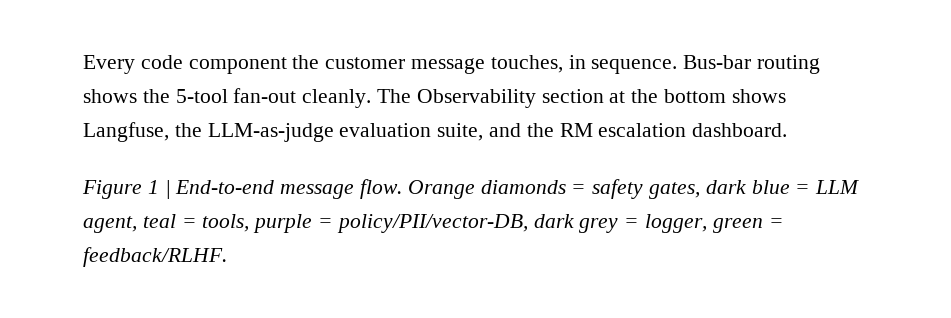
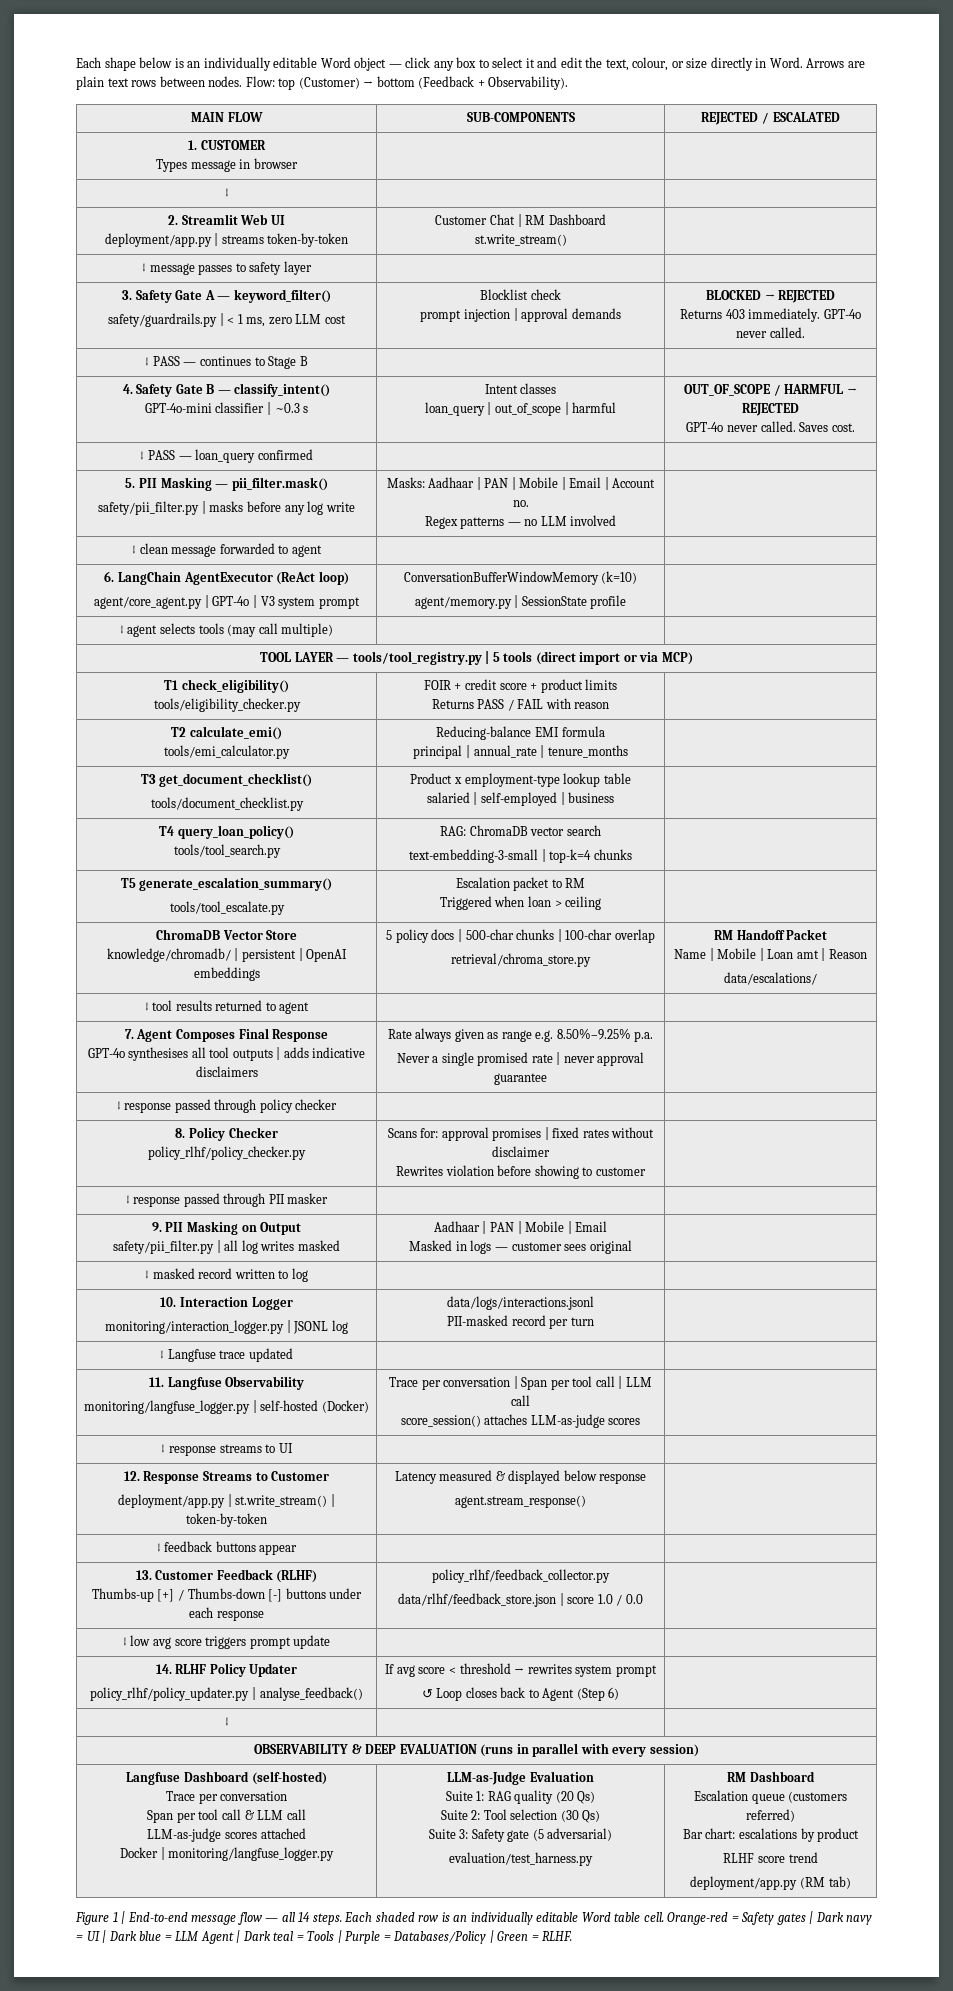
- Every code component the customer message touches, in sequence. Bus-bar routing shows the 5-tool fan-out cleanly. The Observability section at the bottom shows Langfuse, the LLM-as-judge evaluation suite, and the RM escalation dashboard.
+ Each shape below is an individually editable Word object — click any box to select it and edit the text, colour, or size directly in Word. Arrows are plain text rows between nodes. Flow: top (Customer) → bottom (Feedback + Observability).
+ MAIN FLOW | SUB-COMPONENTS | REJECTED / ESCALATED
+ 1. CUSTOMER
+ Types message in browser | |
+ ↓ | |
+ 2. Streamlit Web UI
+ deployment/app.py | streams token-by-token | Customer Chat | RM Dashboard
+ st.write_stream() |
+ ↓ message passes to safety layer | |
+ 3. Safety Gate A — keyword_filter()
+ safety/guardrails.py | < 1 ms, zero LLM cost | Blocklist check
+ prompt injection | approval demands | BLOCKED → REJECTED
+ Returns 403 immediately. GPT-4o never called.
+ ↓ PASS — continues to Stage B | |
+ 4. Safety Gate B — classify_intent()
+ GPT-4o-mini classifier | ~0.3 s | Intent classes
+ loan_query | out_of_scope | harmful | OUT_OF_SCOPE / HARMFUL → REJECTED
+ GPT-4o never called. Saves cost.
+ ↓ PASS — loan_query confirmed | |
+ 5. PII Masking — pii_filter.mask()
+ safety/pii_filter.py | masks before any log write | Masks: Aadhaar | PAN | Mobile | Email | Account no.
+ Regex patterns — no LLM involved |
+ ↓ clean message forwarded to agent | |
+ 6. LangChain AgentExecutor (ReAct loop)
+ agent/core_agent.py | GPT-4o | V3 system prompt | ConversationBufferWindowMemory (k=10)
+ agent/memory.py | SessionState profile |
+ ↓ agent selects tools (may call multiple) | |
+ TOOL LAYER — tools/tool_registry.py | 5 tools (direct import or via MCP)
+ T1 check_eligibility()
+ tools/eligibility_checker.py | FOIR + credit score + product limits
+ Returns PASS / FAIL with reason |
+ T2 calculate_emi()
+ tools/emi_calculator.py | Reducing-balance EMI formula
+ principal | annual_rate | tenure_months |
+ T3 get_document_checklist()
+ tools/document_checklist.py | Product x employment-type lookup table
+ salaried | self-employed | business |
+ T4 query_loan_policy()
+ tools/tool_search.py | RAG: ChromaDB vector search
+ text-embedding-3-small | top-k=4 chunks |
+ T5 generate_escalation_summary()
+ tools/tool_escalate.py | Escalation packet to RM
+ Triggered when loan > ceiling |
+ ChromaDB Vector Store
+ knowledge/chromadb/ | persistent | OpenAI embeddings | 5 policy docs | 500-char chunks | 100-char overlap
+ retrieval/chroma_store.py | RM Handoff Packet
+ Name | Mobile | Loan amt | Reason
+ data/escalations/
+ ↓ tool results returned to agent | |
+ 7. Agent Composes Final Response
+ GPT-4o synthesises all tool outputs | adds indicative disclaimers | Rate always given as range e.g. 8.50%–9.25% p.a.
+ Never a single promised rate | never approval guarantee |
+ ↓ response passed through policy checker | |
+ 8. Policy Checker
+ policy_rlhf/policy_checker.py | Scans for: approval promises | fixed rates without disclaimer
+ Rewrites violation before showing to customer |
+ ↓ response passed through PII masker | |
+ 9. PII Masking on Output
+ safety/pii_filter.py | all log writes masked | Aadhaar | PAN | Mobile | Email
+ Masked in logs — customer sees original |
+ ↓ masked record written to log | |
+ 10. Interaction Logger
+ monitoring/interaction_logger.py | JSONL log | data/logs/interactions.jsonl
+ PII-masked record per turn |
+ ↓ Langfuse trace updated | |
+ 11. Langfuse Observability
+ monitoring/langfuse_logger.py | self-hosted (Docker) | Trace per conversation | Span per tool call | LLM call
+ score_session() attaches LLM-as-judge scores |
+ ↓ response streams to UI | |
+ 12. Response Streams to Customer
+ deployment/app.py | st.write_stream() | token-by-token | Latency measured & displayed below response
+ agent.stream_response() |
+ ↓ feedback buttons appear | |
+ 13. Customer Feedback (RLHF)
+ Thumbs-up [+] / Thumbs-down [-] buttons under each response | policy_rlhf/feedback_collector.py
+ data/rlhf/feedback_store.json | score 1.0 / 0.0 |
+ ↓ low avg score triggers prompt update | |
+ 14. RLHF Policy Updater
+ policy_rlhf/policy_updater.py | analyse_feedback() | If avg score < threshold → rewrites system prompt
+ ↺ Loop closes back to Agent (Step 6) |
+ ↓ | |
+ OBSERVABILITY & DEEP EVALUATION (runs in parallel with every session)
+ Langfuse Dashboard (self-hosted)
+ Trace per conversation
+ Span per tool call & LLM call
+ LLM-as-judge scores attached
+ Docker | monitoring/langfuse_logger.py | LLM-as-Judge Evaluation
+ Suite 1: RAG quality (20 Qs)
+ Suite 2: Tool selection (30 Qs)
+ Suite 3: Safety gate (5 adversarial)
+ evaluation/test_harness.py | RM Dashboard
+ Escalation queue (customers referred)
+ Bar chart: escalations by product
+ RLHF score trend
+ deployment/app.py (RM tab)
- Figure 1 | End-to-end message flow. Orange diamonds = safety gates, dark blue = LLM agent, teal = tools, purple = policy/PII/vector-DB, dark grey = logger, green = feedback/RLHF.
+ Figure 1 | End-to-end message flow — all 14 steps. Each shaded row is an individually editable Word table cell. Orange-red = Safety gates | Dark navy = UI | Dark blue = LLM Agent | Dark teal = Tools | Purple = Databases/Policy | Green = RLHF.

